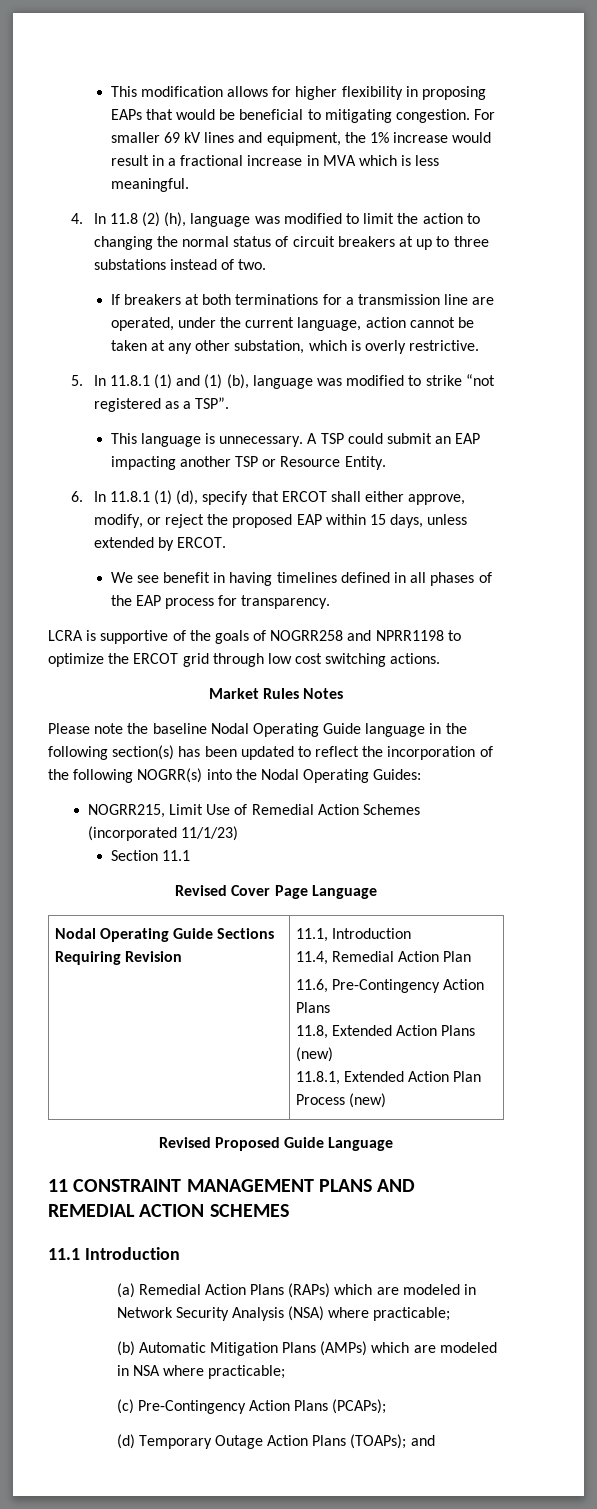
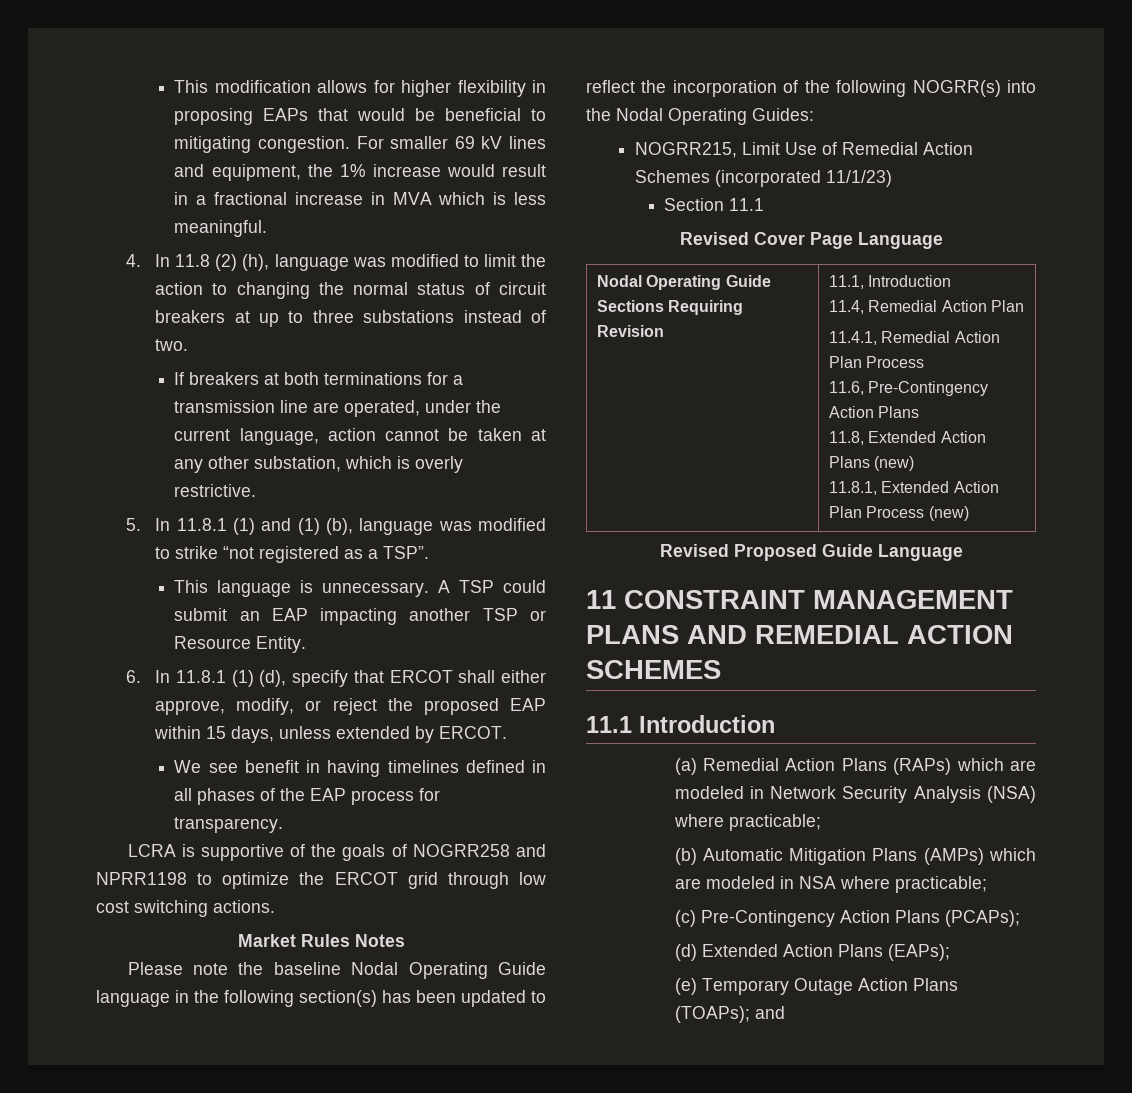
  Nodal Operating Guide Sections Requiring Revision | 11.1, Introduction
  11.4, Remedial Action Plan
+ 11.4.1, Remedial Action Plan Process
- (d) Temporary Outage Action Plans (TOAPs); and
+ (d) Extended Action Plans (EAPs);
+ (e) Temporary Outage Action Plans (TOAPs); and

